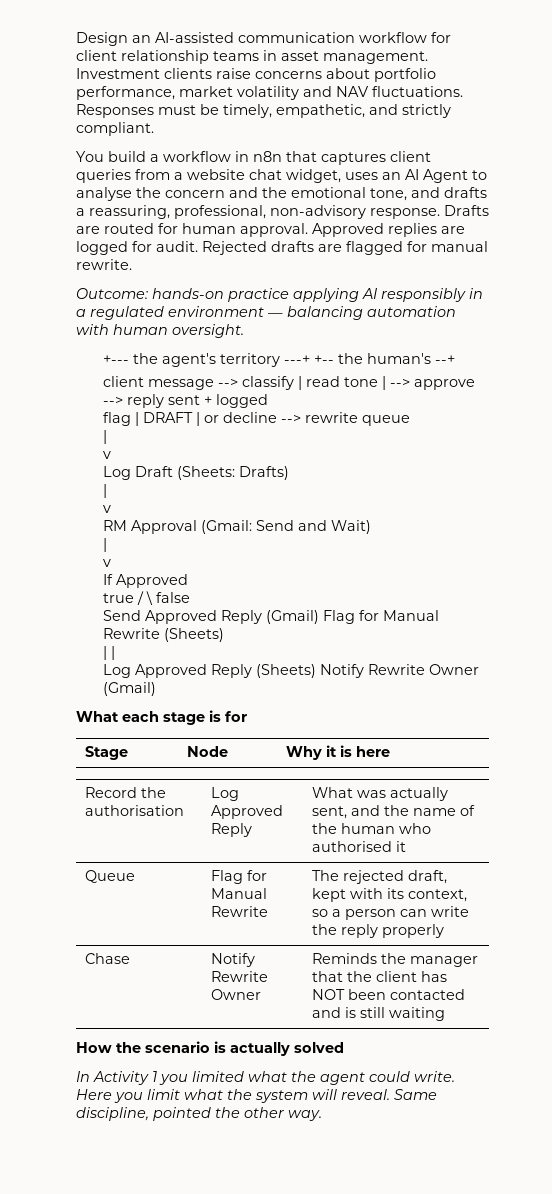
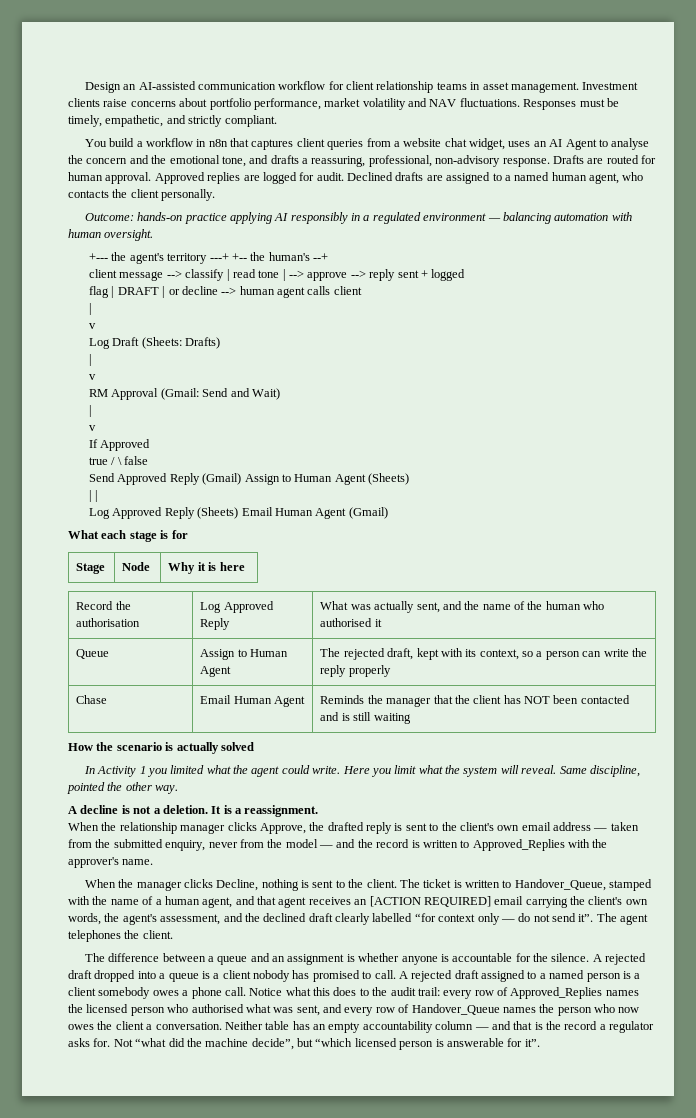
- Rejected drafts are flagged for manual rewrite.
+ Declined drafts are assigned to a named human agent, who contacts the client personally.
- flag | DRAFT | or decline --> rewrite queue
+ flag | DRAFT | or decline --> human agent calls client
- Send Approved Reply (Gmail) Flag for Manual Rewrite (Sheets)
+ Send Approved Reply (Gmail) Assign to Human Agent (Sheets)
- Log Approved Reply (Sheets) Notify Rewrite Owner (Gmail)
+ Log Approved Reply (Sheets) Email Human Agent (Gmail)
- Queue | Flag for Manual Rewrite | The rejected draft, kept with its context, so a person can write the reply properly
+ Queue | Assign to Human Agent | The rejected draft, kept with its context, so a person can write the reply properly
- Chase | Notify Rewrite Owner | Reminds the manager that the client has NOT been contacted and is still waiting
+ Chase | Email Human Agent | Reminds the manager that the client has NOT been contacted and is still waiting
+ A decline is not a deletion. It is a reassignment.
+ When the relationship manager clicks Approve, the drafted reply is sent to the client's own email address — taken from the submitted enquiry, never from the model — and the record is written to Approved_Replies with the approver's name.
+ When the manager clicks Decline, nothing is sent to the client. The ticket is written to Handover_Queue, stamped with the name of a human agent, and that agent receives an [ACTION REQUIRED] email carrying the client's own words, the agent's assessment, and the declined draft clearly labelled “for context only — do not send it”. The agent telephones the client.
+ The difference between a queue and an assignment is whether anyone is accountable for the silence. A rejected draft dropped into a queue is a client nobody has promised to call. A rejected draft assigned to a named person is a client somebody owes a phone call. Notice what this does to the audit trail: every row of Approved_Replies names the licensed person who authorised what was sent, and every row of Handover_Queue names the person who now owes the client a conversation. Neither table has an empty accountability column — and that is the record a regulator asks for. Not “what did the machine decide”, but “which licensed person is answerable for it”.

